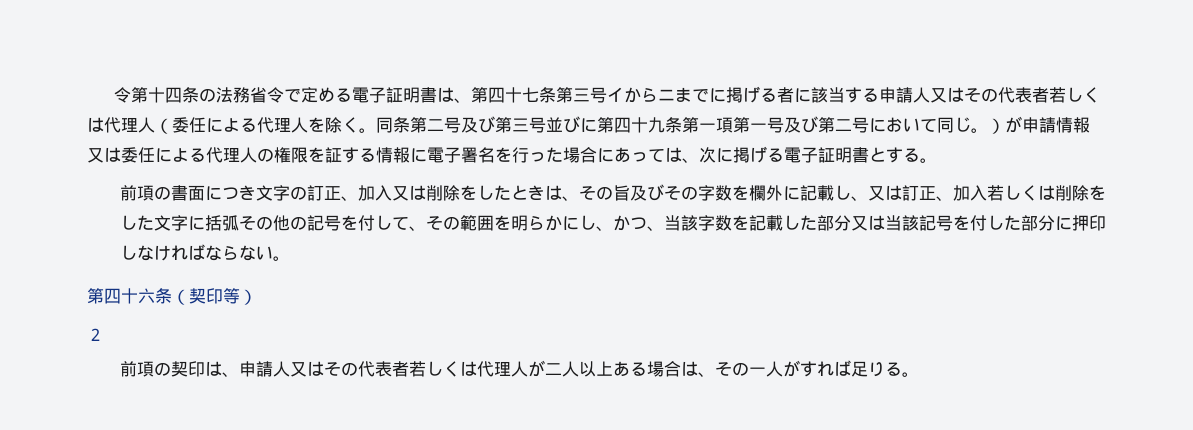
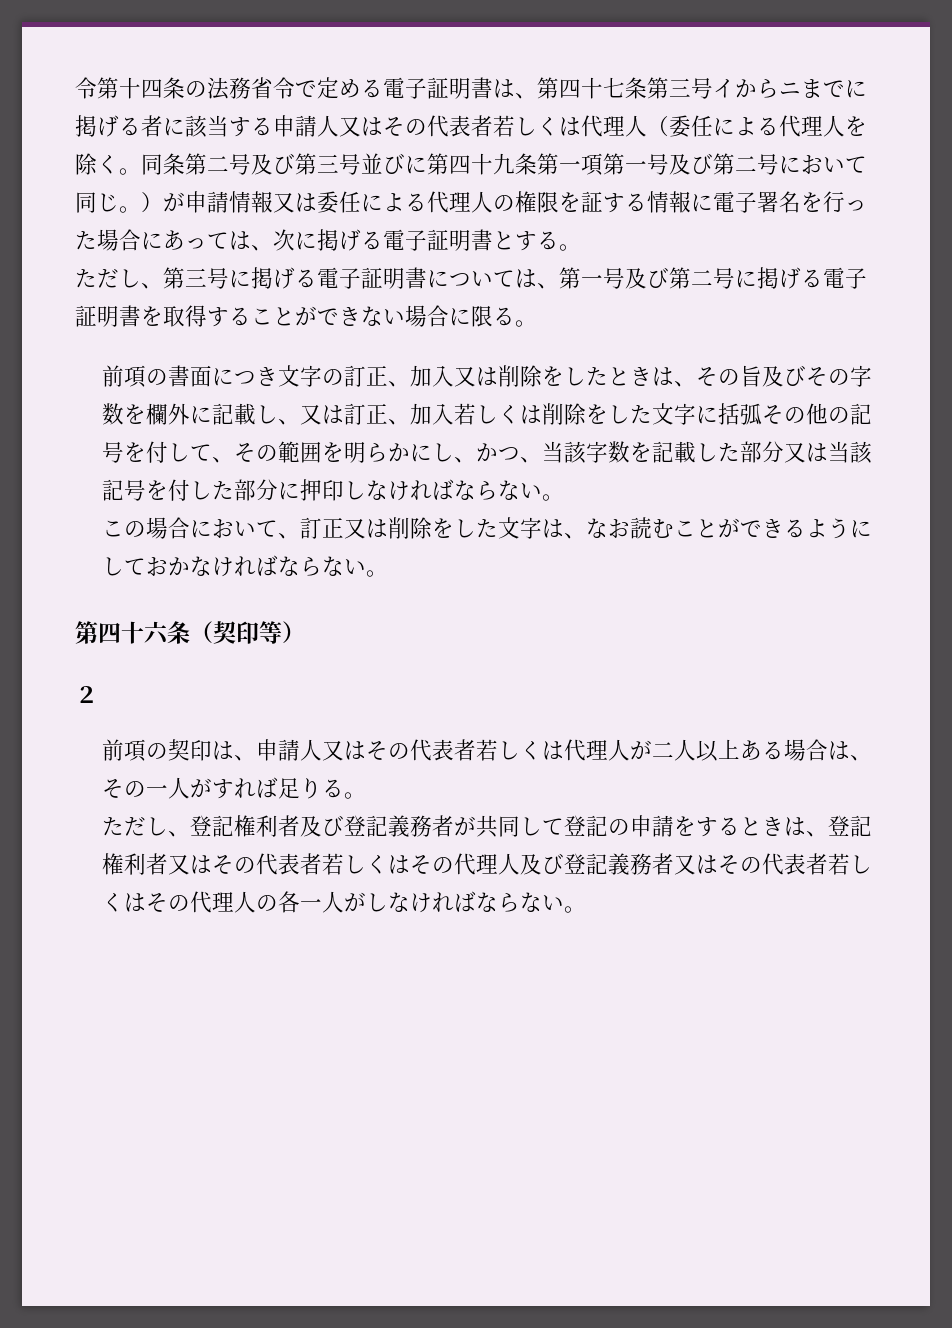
+ ただし、第三号に掲げる電子証明書については、第一号及び第二号に掲げる電子証明書を取得することができない場合に限る。
+ この場合において、訂正又は削除をした文字は、なお読むことができるようにしておかなければならない。
+ ただし、登記権利者及び登記義務者が共同して登記の申請をするときは、登記権利者又はその代表者若しくはその代理人及び登記義務者又はその代表者若しくはその代理人の各一人がしなければならない。

